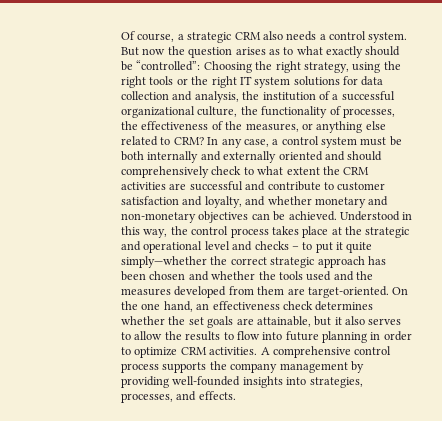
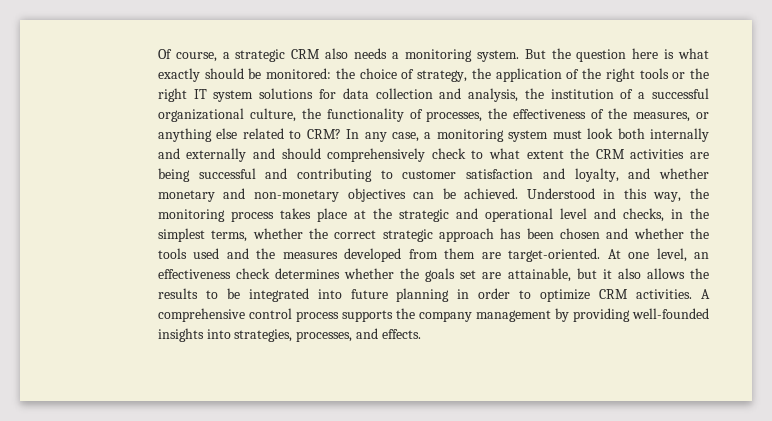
- Of course, a strategic CRM also needs a control system.
+ Of course, a strategic CRM also needs a monitoring system.
- But now the question arises as to what exactly should be “controlled”: Choosing the right strategy, using the right tools or the right IT system solutions for data collection and analysis, the institution of a successful organizational culture, the functionality of processes, the effectiveness of the measures, or anything else related to CRM?
+ But the question here is what exactly should be monitored: the choice of strategy, the application of the right tools or the right IT system solutions for data collection and analysis, the institution of a successful organizational culture, the functionality of processes, the effectiveness of the measures, or anything else related to CRM?
- In any case, a control system must be both internally and externally oriented and should comprehensively check to what extent the CRM activities are successful and contribute to customer satisfaction and loyalty, and whether monetary and non-monetary objectives can be achieved.
+ In any case, a monitoring system must look both internally and externally and should comprehensively check to what extent the CRM activities are being successful and contributing to customer satisfaction and loyalty, and whether monetary and non-monetary objectives can be achieved.
- Understood in this way, the control process takes place at the strategic and operational level and checks – to put it quite simply—whether the correct strategic approach has been chosen and whether the tools used and the measures developed from them are target-oriented.
+ Understood in this way, the monitoring process takes place at the strategic and operational level and checks, in the simplest terms, whether the correct strategic approach has been chosen and whether the tools used and the measures developed from them are target-oriented.
- On the one hand, an effectiveness check determines whether the set goals are attainable, but it also serves to allow the results to flow into future planning in order to optimize CRM activities.
+ At one level, an effectiveness check determines whether the goals set are attainable, but it also allows the results to be integrated into future planning in order to optimize CRM activities.

